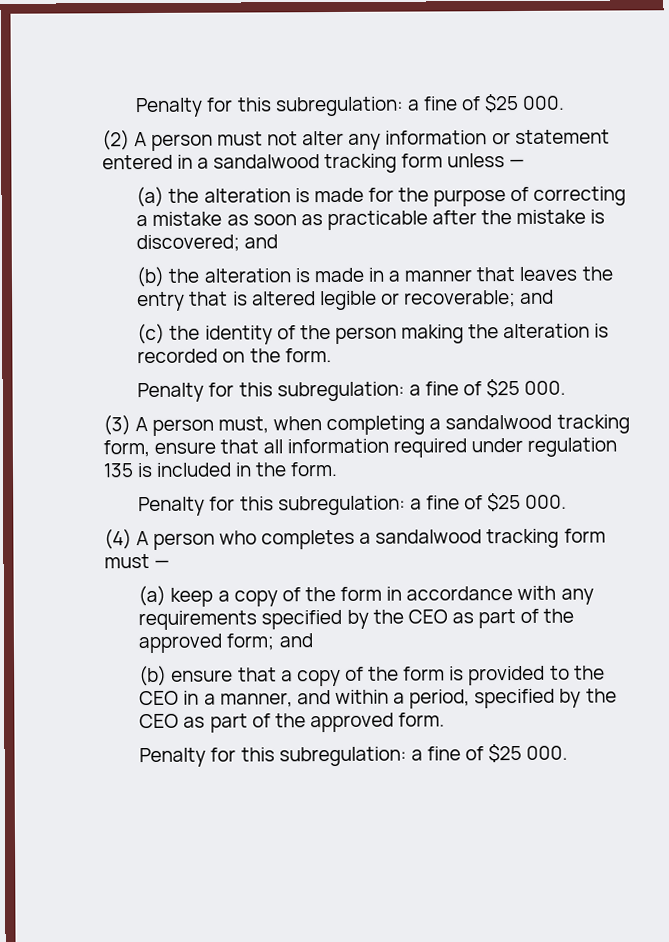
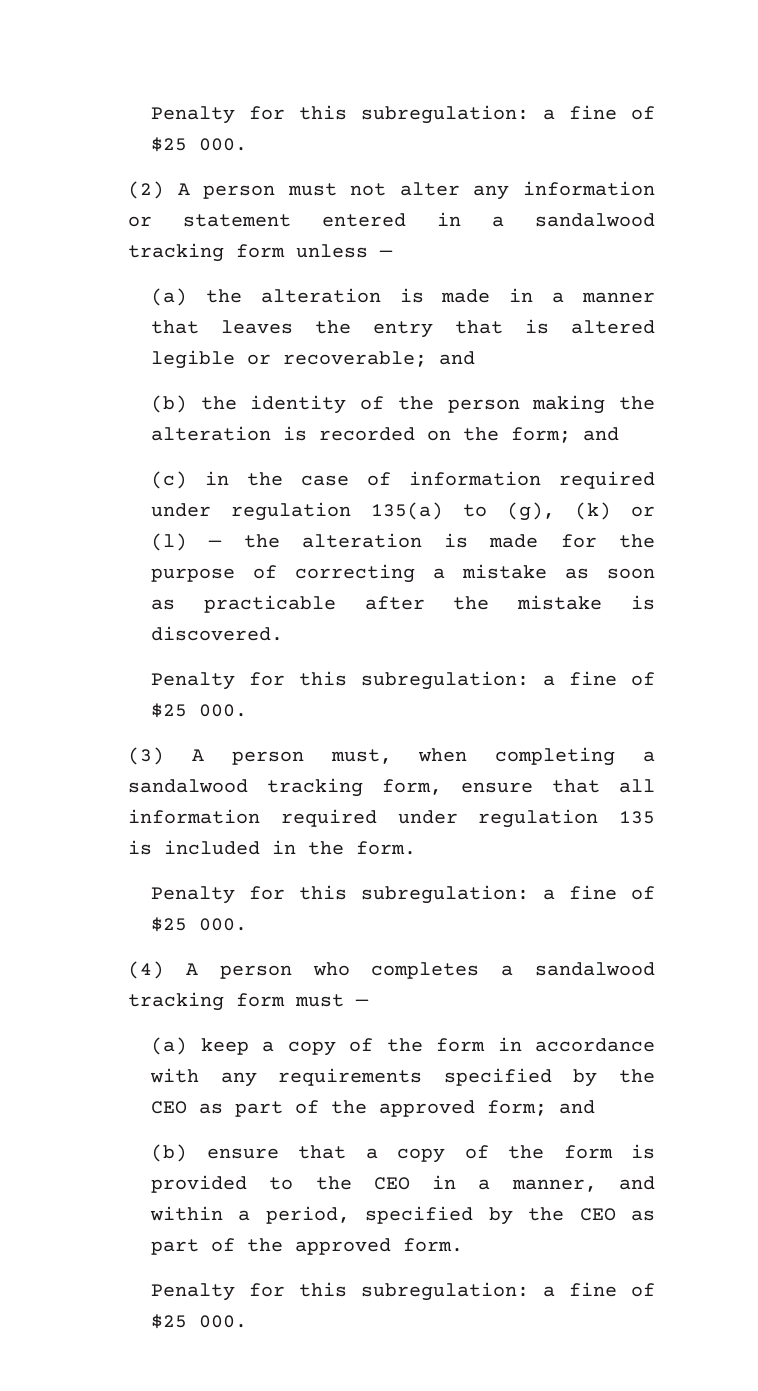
- (a) the alteration is made for the purpose of correcting a mistake as soon as practicable after the mistake is discovered; and
- (b) the alteration is made in a manner that leaves the entry that is altered legible or recoverable; and
- (c) the identity of the person making the alteration is recorded on the form.
+ (a) the alteration is made in a manner that leaves the entry that is altered legible or recoverable; and
+ (b) the identity of the person making the alteration is recorded on the form; and
+ (c) in the case of information required under regulation 135(a) to (g), (k) or (l) — the alteration is made for the purpose of correcting a mistake as soon as practicable after the mistake is discovered.

